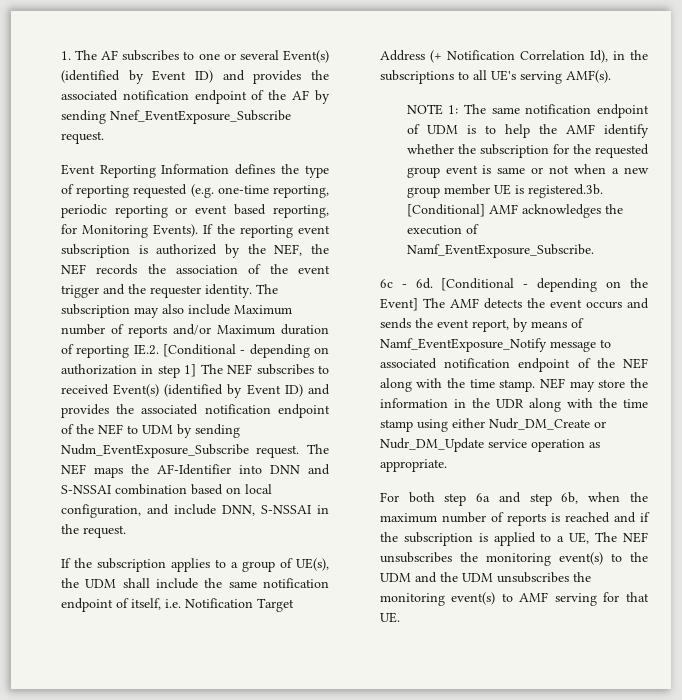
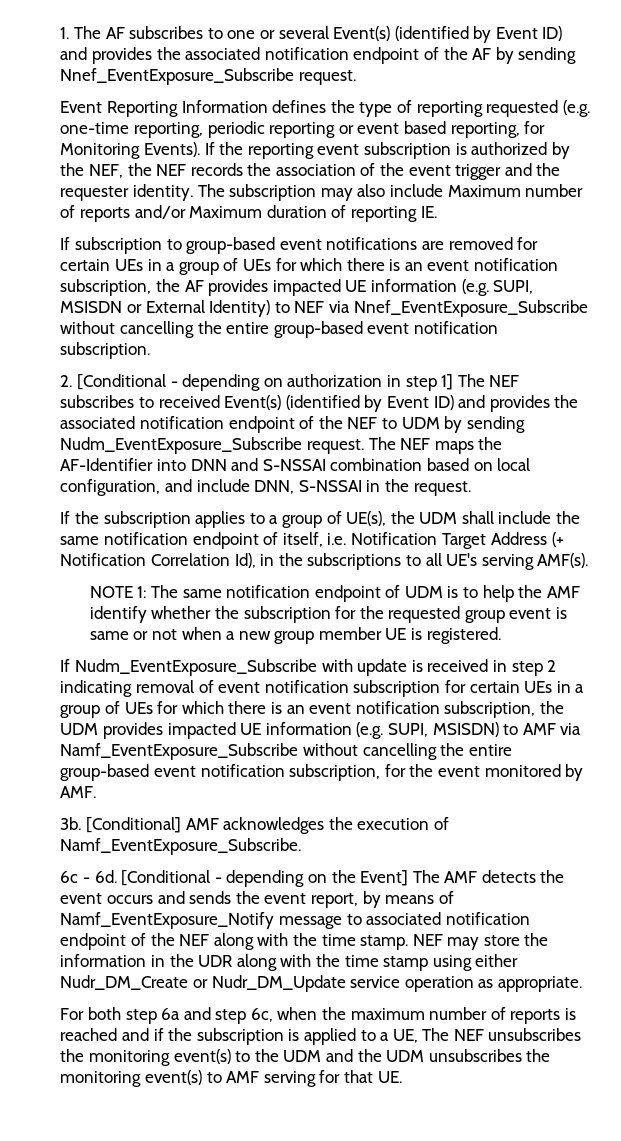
- The subscription may also include Maximum number of reports and/or Maximum duration of reporting IE.2. [Conditional - depending on authorization in step 1] The NEF subscribes to received Event(s) (identified by Event ID) and provides the associated notification endpoint of the NEF to UDM by sending Nudm_EventExposure_Subscribe request.
+ The subscription may also include Maximum number of reports and/or Maximum duration of reporting IE.
+ If subscription to group-based event notifications are removed for certain UEs in a group of UEs for which there is an event notification subscription, the AF provides impacted UE information (e.g. SUPI, MSISDN or External Identity) to NEF via Nnef_EventExposure_Subscribe without cancelling the entire group-based event notification subscription.
+ 2. [Conditional - depending on authorization in step 1] The NEF subscribes to received Event(s) (identified by Event ID) and provides the associated notification endpoint of the NEF to UDM by sending Nudm_EventExposure_Subscribe request.
- NOTE 1: The same notification endpoint of UDM is to help the AMF identify whether the subscription for the requested group event is same or not when a new group member UE is registered.3b. [Conditional] AMF acknowledges the execution of Namf_EventExposure_Subscribe.
+ NOTE 1: The same notification endpoint of UDM is to help the AMF identify whether the subscription for the requested group event is same or not when a new group member UE is registered.
+ If Nudm_EventExposure_Subscribe with update is received in step 2 indicating removal of event notification subscription for certain UEs in a group of UEs for which there is an event notification subscription, the UDM provides impacted UE information (e.g. SUPI, MSISDN) to AMF via Namf_EventExposure_Subscribe without cancelling the entire group-based event notification subscription, for the event monitored by AMF.
+ 3b. [Conditional] AMF acknowledges the execution of Namf_EventExposure_Subscribe.
- For both step 6a and step 6b, when the maximum number of reports is reached and if the subscription is applied to a UE, The NEF unsubscribes the monitoring event(s) to the UDM and the UDM unsubscribes the monitoring event(s) to AMF serving for that UE.
+ For both step 6a and step 6c, when the maximum number of reports is reached and if the subscription is applied to a UE, The NEF unsubscribes the monitoring event(s) to the UDM and the UDM unsubscribes the monitoring event(s) to AMF serving for that UE.

